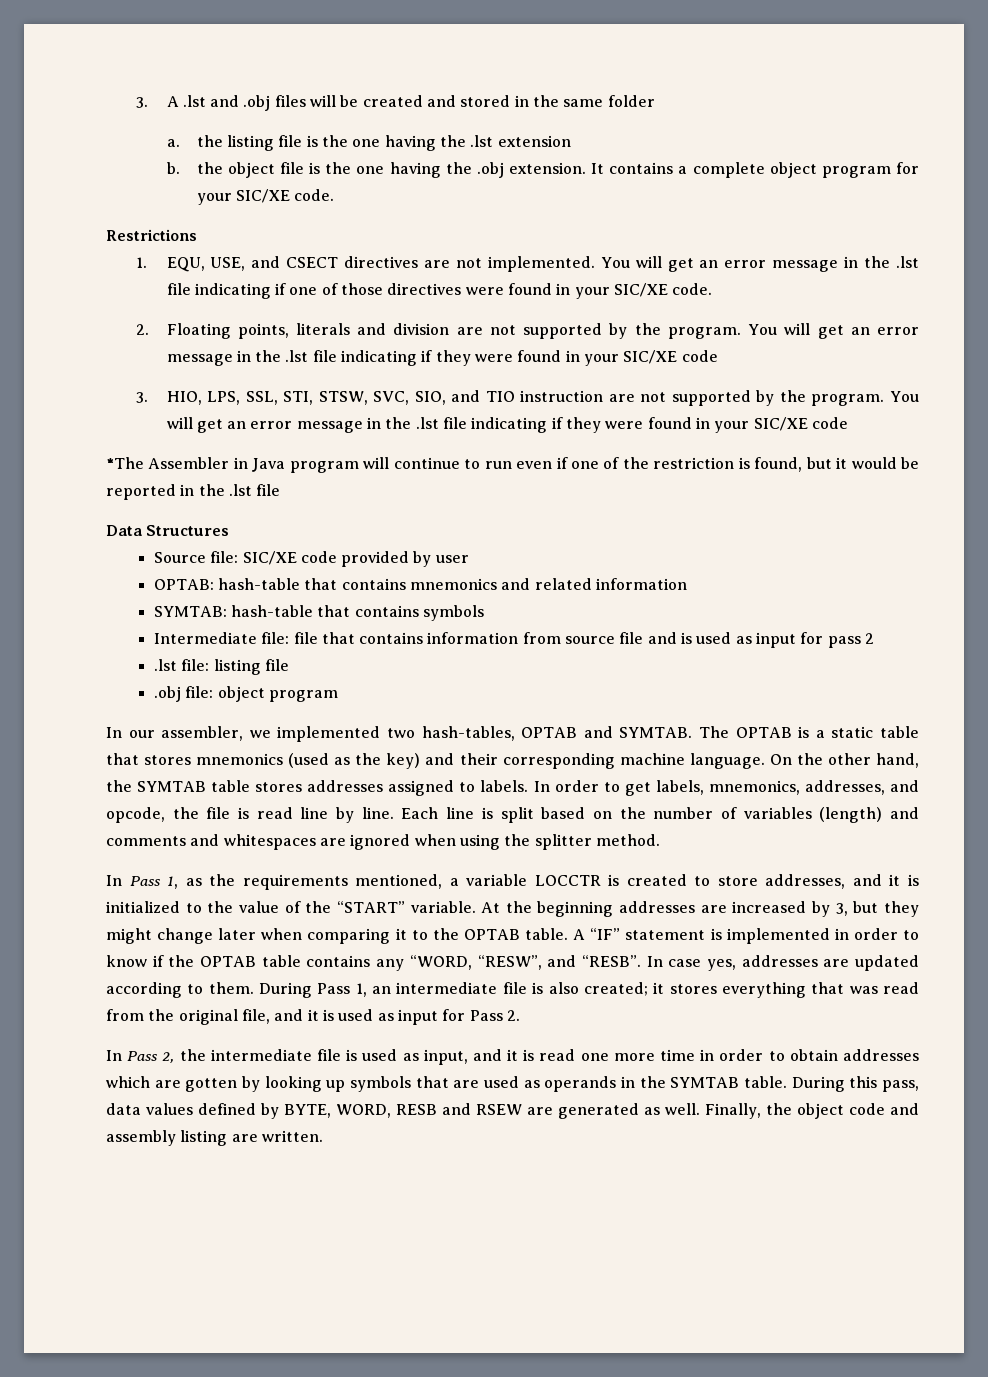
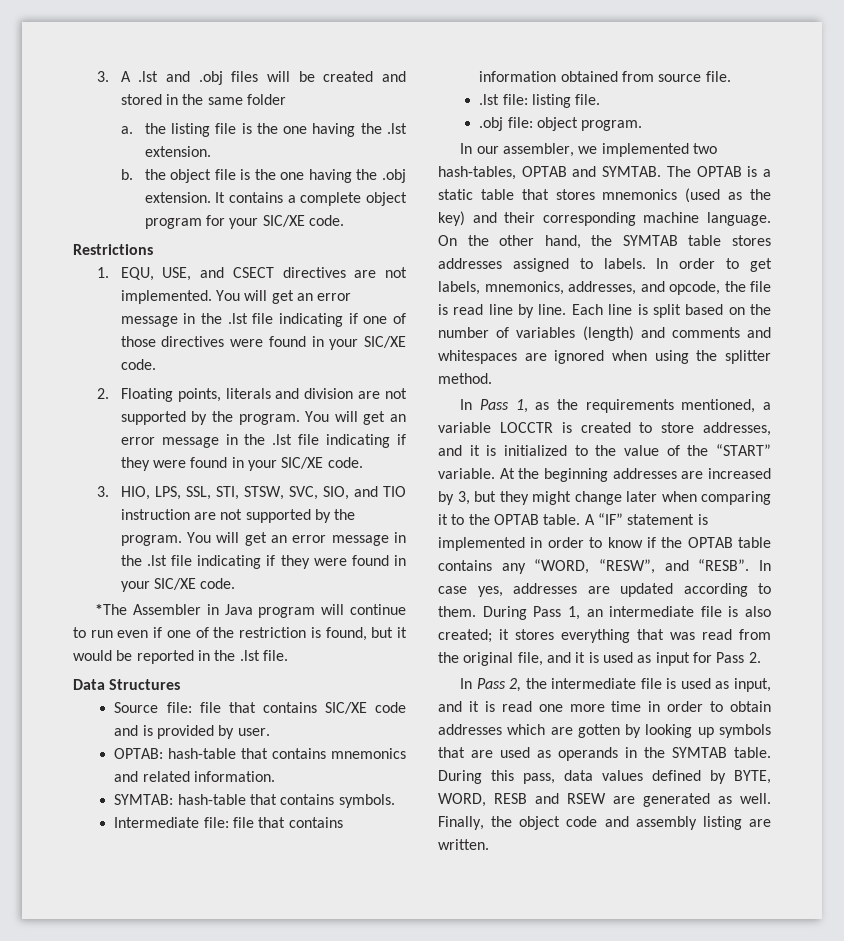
- a. the listing file is the one having the .lst extension
+ a. the listing file is the one having the .lst extension.
- 2. Floating points, literals and division are not supported by the program. You will get an error message in the .lst file indicating if they were found in your SIC/XE code
+ 2. Floating points, literals and division are not supported by the program. You will get an error message in the .lst file indicating if they were found in your SIC/XE code.
- 3. HIO, LPS, SSL, STI, STSW, SVC, SIO, and TIO instruction are not supported by the program. You will get an error message in the .lst file indicating if they were found in your SIC/XE code
+ 3. HIO, LPS, SSL, STI, STSW, SVC, SIO, and TIO instruction are not supported by the program. You will get an error message in the .lst file indicating if they were found in your SIC/XE code.
- *The Assembler in Java program will continue to run even if one of the restriction is found, but it would be reported in the .lst file
+ *The Assembler in Java program will continue to run even if one of the restriction is found, but it would be reported in the .lst file.
- Source file: SIC/XE code provided by user
+ Source file: file that contains SIC/XE code and is provided by user.
- OPTAB: hash-table that contains mnemonics and related information
+ OPTAB: hash-table that contains mnemonics and related information.
- SYMTAB: hash-table that contains symbols
+ SYMTAB: hash-table that contains symbols.
- Intermediate file: file that contains information from source file and is used as input for pass 2
+ Intermediate file: file that contains information obtained from source file.
- .lst file: listing file
+ .lst file: listing file.
- .obj file: object program
+ .obj file: object program.

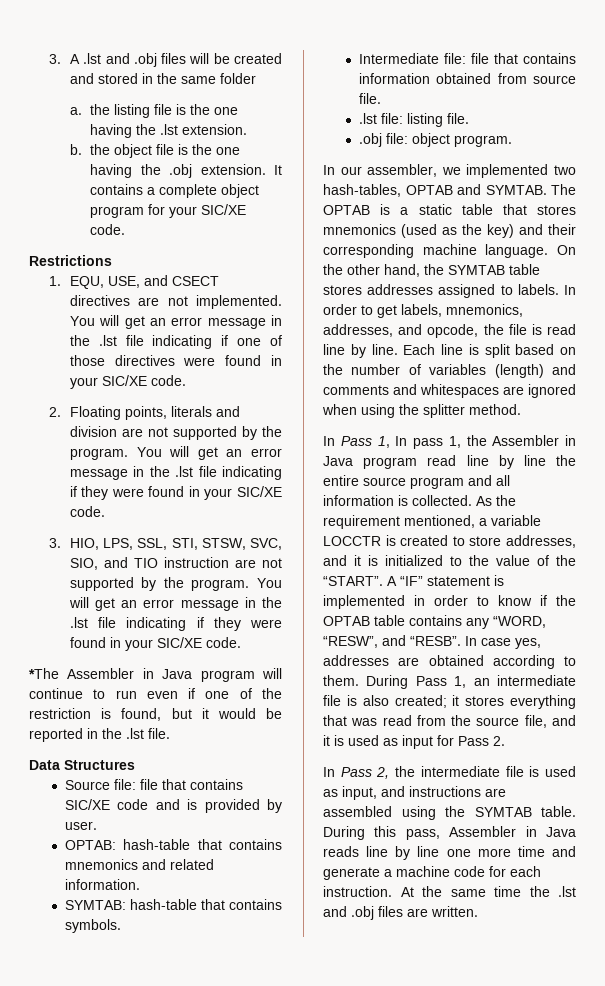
- In Pass 1, as the requirements mentioned, a variable LOCCTR is created to store addresses, and it is initialized to the value of the “START” variable. At the beginning addresses are increased by 3, but they might change later when comparing it to the OPTAB table.
+ In Pass 1, In pass 1, the Assembler in Java program read line by line the entire source program and all information is collected. As the requirement mentioned, a variable LOCCTR is created to store addresses, and it is initialized to the value of the “START”.
- In case yes, addresses are updated according to them.
+ In case yes, addresses are obtained according to them.
- During Pass 1, an intermediate file is also created; it stores everything that was read from the original file, and it is used as input for Pass 2.
+ During Pass 1, an intermediate file is also created; it stores everything that was read from the source file, and it is used as input for Pass 2.
- In Pass 2, the intermediate file is used as input, and it is read one more time in order to obtain addresses which are gotten by looking up symbols that are used as operands in the SYMTAB table.
+ In Pass 2, the intermediate file is used as input, and instructions are assembled using the SYMTAB table.
- During this pass, data values defined by BYTE, WORD, RESB and RSEW are generated as well. Finally, the object code and assembly listing are written.
+ During this pass, Assembler in Java reads line by line one more time and generate a machine code for each instruction. At the same time the .lst and .obj files are written.

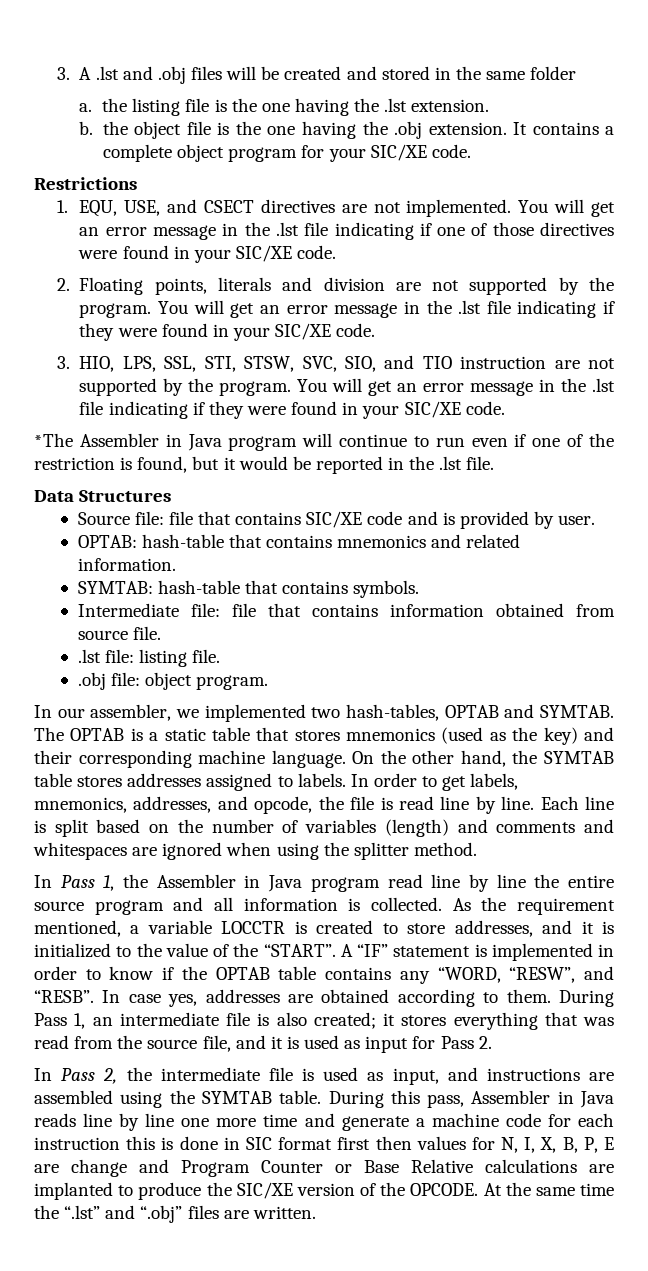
- In Pass 1, In pass 1, the Assembler in Java program read line by line the entire source program and all information is collected.
+ In Pass 1, the Assembler in Java program read line by line the entire source program and all information is collected.
- During this pass, Assembler in Java reads line by line one more time and generate a machine code for each instruction.
+ During this pass, Assembler in Java reads line by line one more time and generate a machine code for each instruction this is done in SIC format first then values for N, I, X, B, P, E are change and Program Counter or Base Relative calculations are implanted to produce the SIC/XE version of the OPCODE.
- At the same time the .lst and .obj files are written.
+ At the same time the “.lst” and “.obj” files are written.

